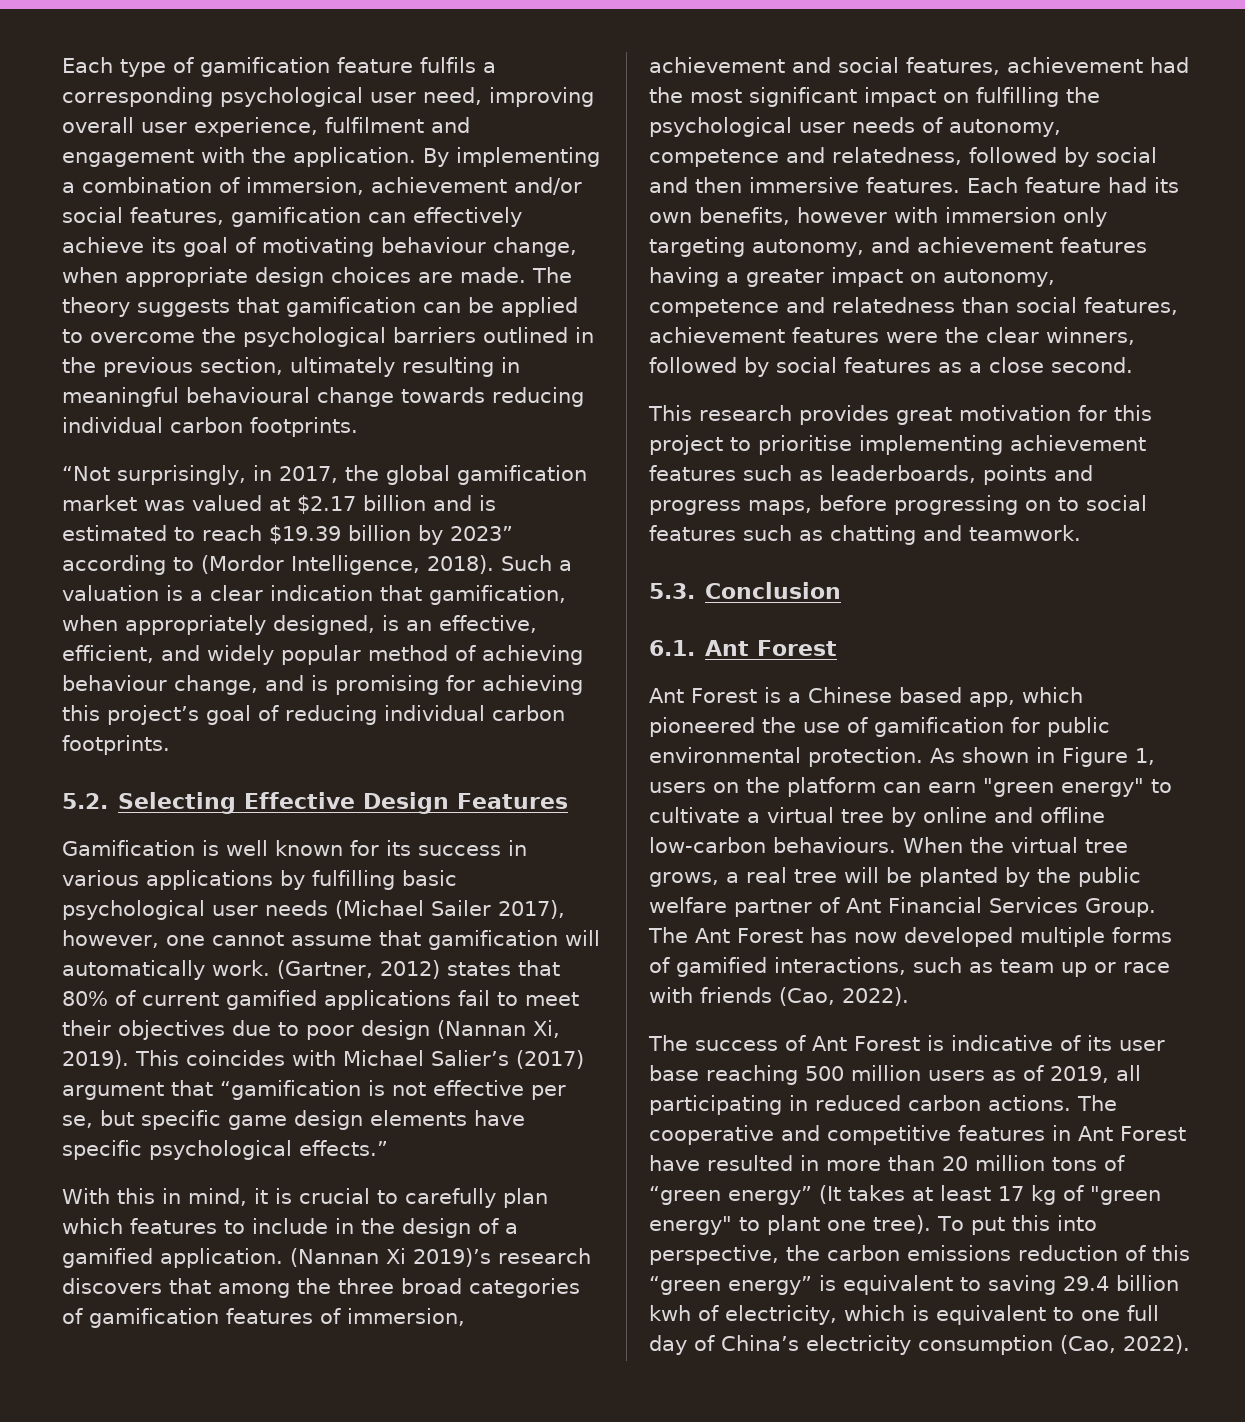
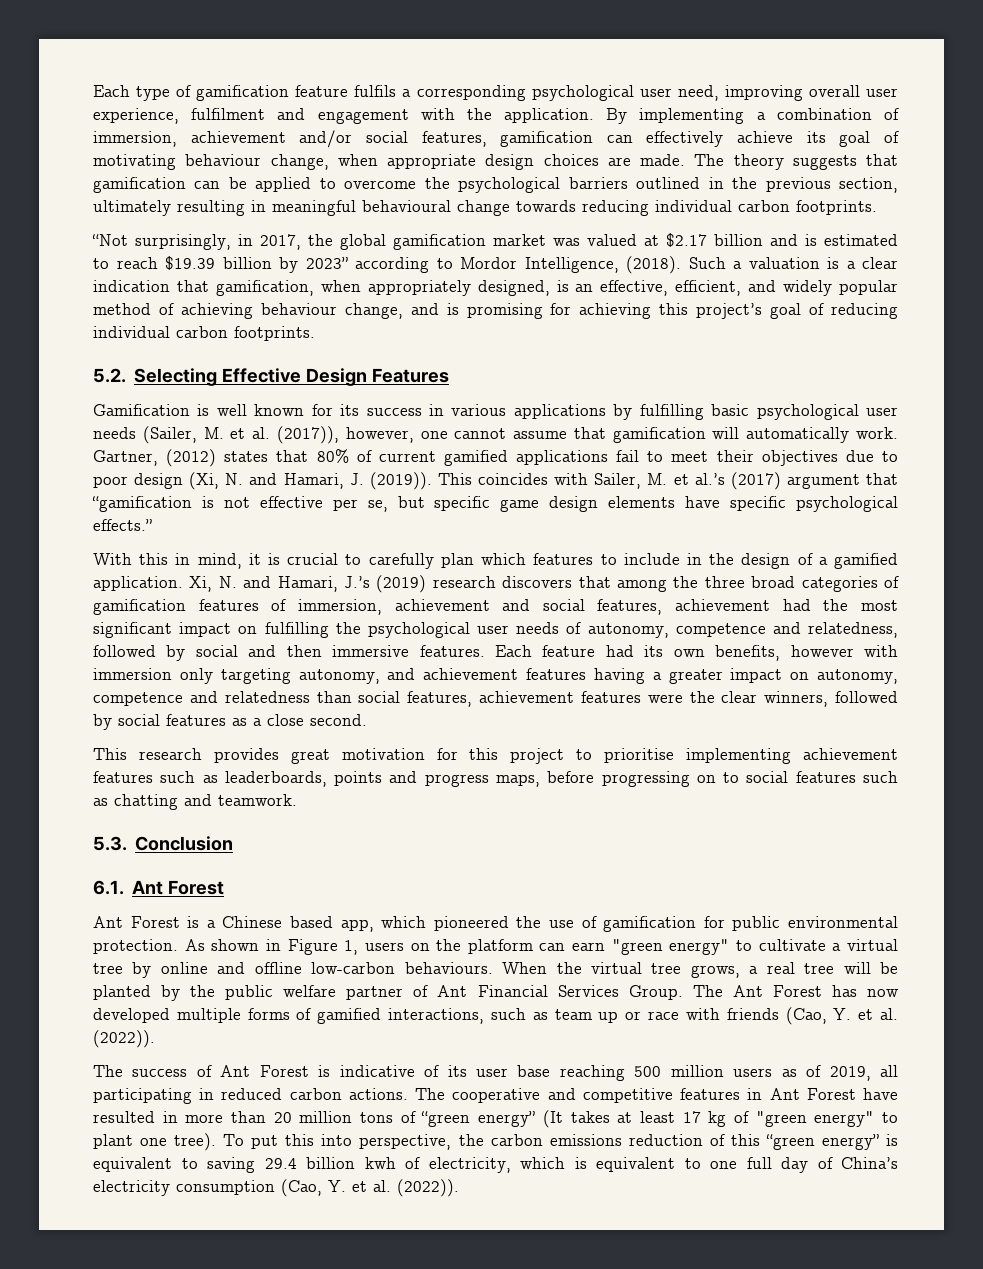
- “Not surprisingly, in 2017, the global gamification market was valued at $2.17 billion and is estimated to reach $19.39 billion by 2023” according to (Mordor Intelligence, 2018).
+ “Not surprisingly, in 2017, the global gamification market was valued at $2.17 billion and is estimated to reach $19.39 billion by 2023” according to Mordor Intelligence, (2018).
- Gamification is well known for its success in various applications by fulfilling basic psychological user needs (Michael Sailer 2017), however, one cannot assume that gamification will automatically work.
+ Gamification is well known for its success in various applications by fulfilling basic psychological user needs (Sailer, M. et al. (2017)), however, one cannot assume that gamification will automatically work.
- (Gartner, 2012) states that 80% of current gamified applications fail to meet their objectives due to poor design (Nannan Xi, 2019). This coincides with Michael Salier’s (2017) argument that “gamification is not effective per se, but specific game design elements have specific psychological effects.”
+ Gartner, (2012) states that 80% of current gamified applications fail to meet their objectives due to poor design (Xi, N. and Hamari, J. (2019)). This coincides with Sailer, M. et al.’s (2017) argument that “gamification is not effective per se, but specific game design elements have specific psychological effects.”
- (Nannan Xi 2019)’s research discovers that among the three broad categories of gamification features of immersion, achievement and social features, achievement had the most significant impact on fulfilling the psychological user needs of autonomy, competence and relatedness, followed by social and then immersive features.
+ Xi, N. and Hamari, J.’s (2019) research discovers that among the three broad categories of gamification features of immersion, achievement and social features, achievement had the most significant impact on fulfilling the psychological user needs of autonomy, competence and relatedness, followed by social and then immersive features.
- The Ant Forest has now developed multiple forms of gamified interactions, such as team up or race with friends (Cao, 2022).
+ The Ant Forest has now developed multiple forms of gamified interactions, such as team up or race with friends (Cao, Y. et al. (2022)).
- To put this into perspective, the carbon emissions reduction of this “green energy” is equivalent to saving 29.4 billion kwh of electricity, which is equivalent to one full day of China’s electricity consumption (Cao, 2022).
+ To put this into perspective, the carbon emissions reduction of this “green energy” is equivalent to saving 29.4 billion kwh of electricity, which is equivalent to one full day of China’s electricity consumption (Cao, Y. et al. (2022)).

